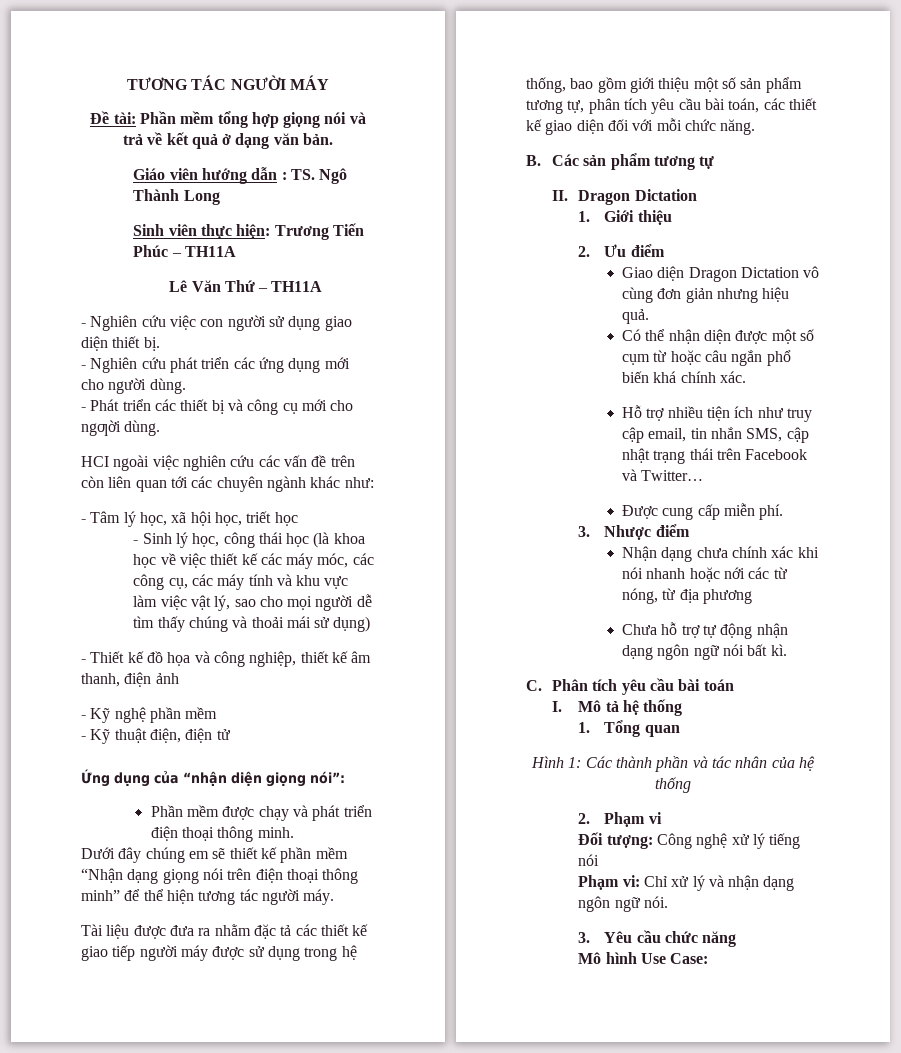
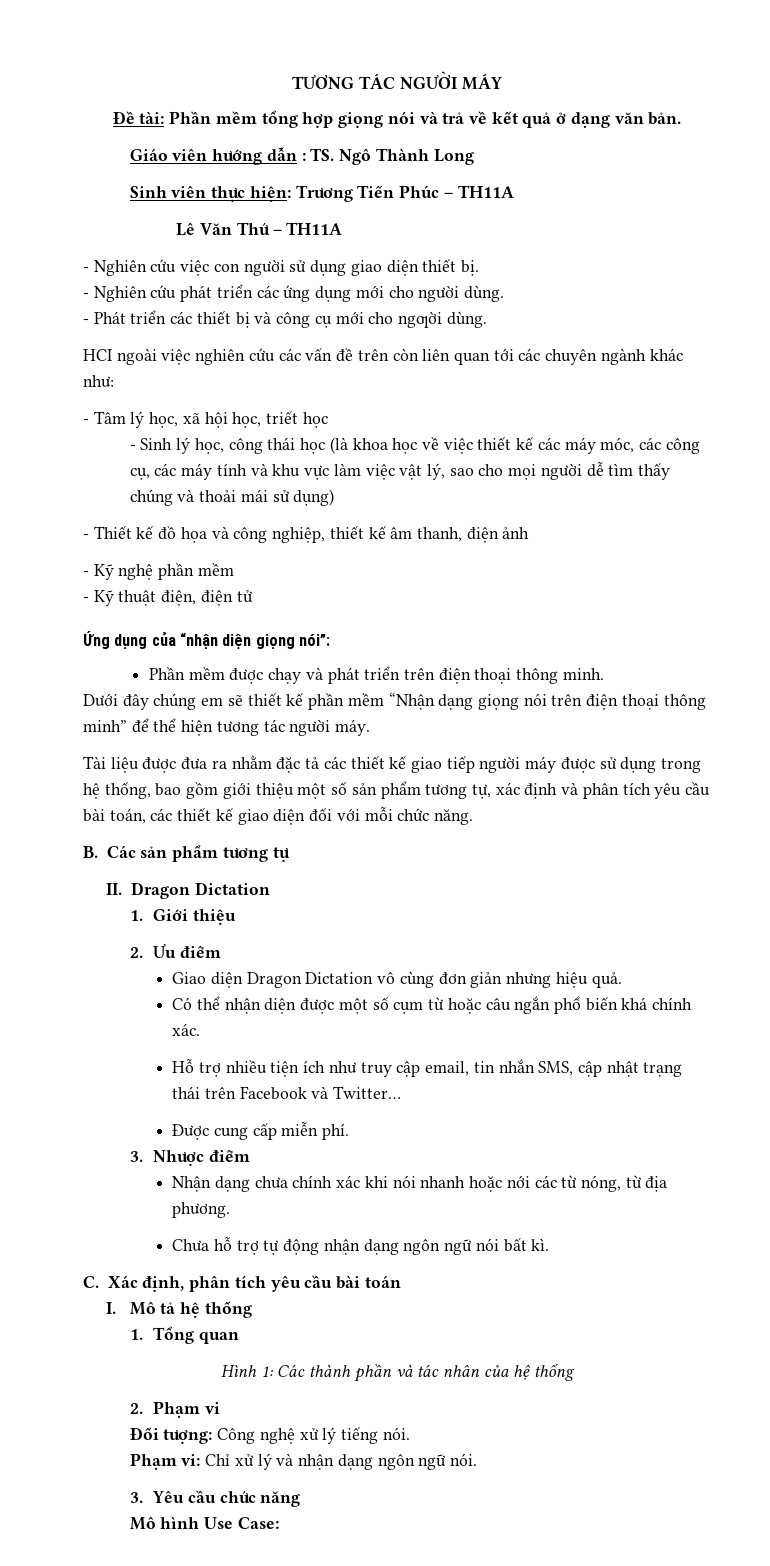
- Phần mềm được chạy và phát triển điện thoại thông minh.
+ Phần mềm được chạy và phát triển trên điện thoại thông minh.
- Tài liệu được đưa ra nhằm đặc tả các thiết kế giao tiếp người máy được sử dụng trong hệ thống, bao gồm giới thiệu một số sản phẩm tương tự, phân tích yêu cầu bài toán, các thiết kế giao diện đối với mỗi chức năng.
+ Tài liệu được đưa ra nhằm đặc tả các thiết kế giao tiếp người máy được sử dụng trong hệ thống, bao gồm giới thiệu một số sản phẩm tương tự, xác định và phân tích yêu cầu bài toán, các thiết kế giao diện đối với mỗi chức năng.
- Nhận dạng chưa chính xác khi nói nhanh hoặc nới các từ nóng, từ địa phương
+ Nhận dạng chưa chính xác khi nói nhanh hoặc nới các từ nóng, từ địa phương.
- C. Phân tích yêu cầu bài toán
+ C. Xác định, phân tích yêu cầu bài toán
- Đối tượng: Công nghệ xử lý tiếng nói
+ Đối tượng: Công nghệ xử lý tiếng nói.

